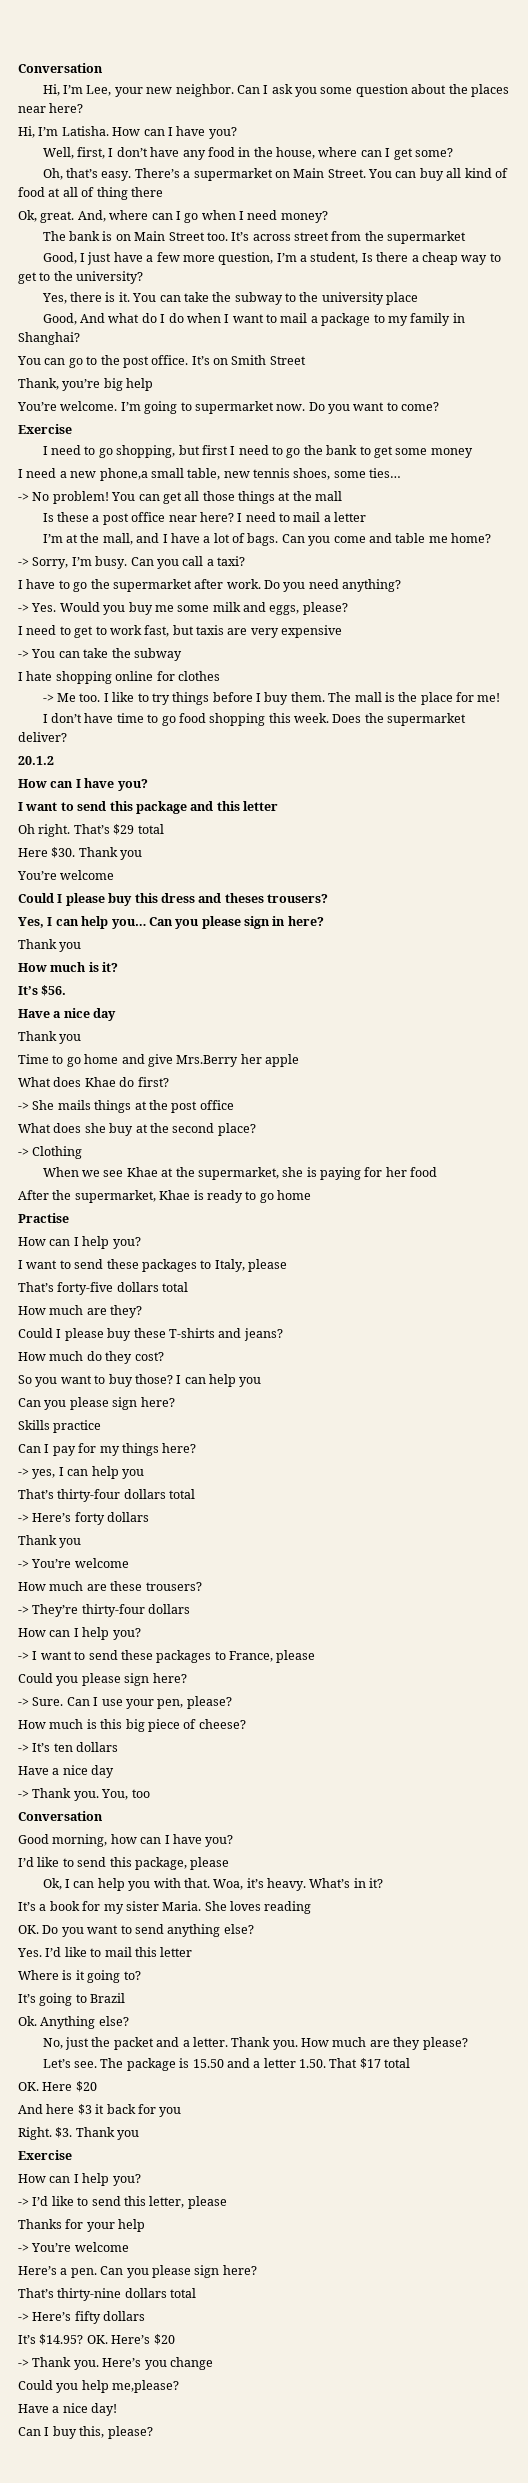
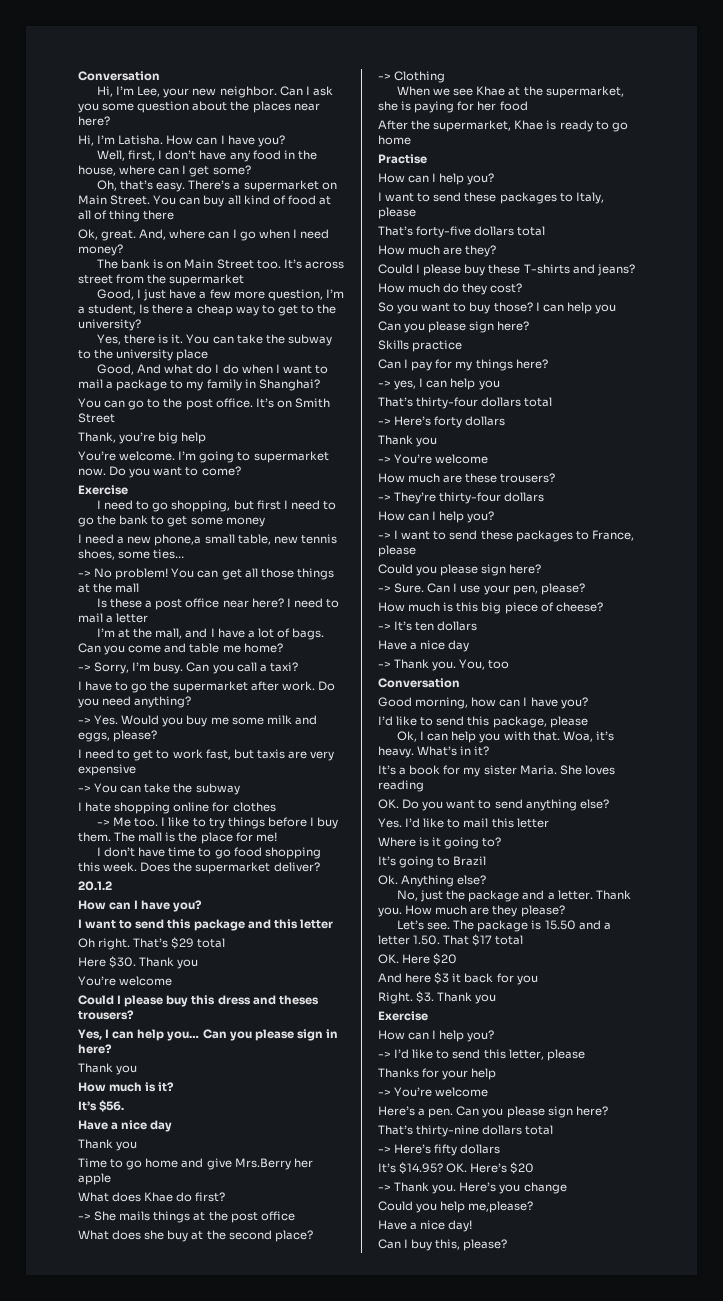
- No, just the packet and a letter.
+ No, just the package and a letter.

